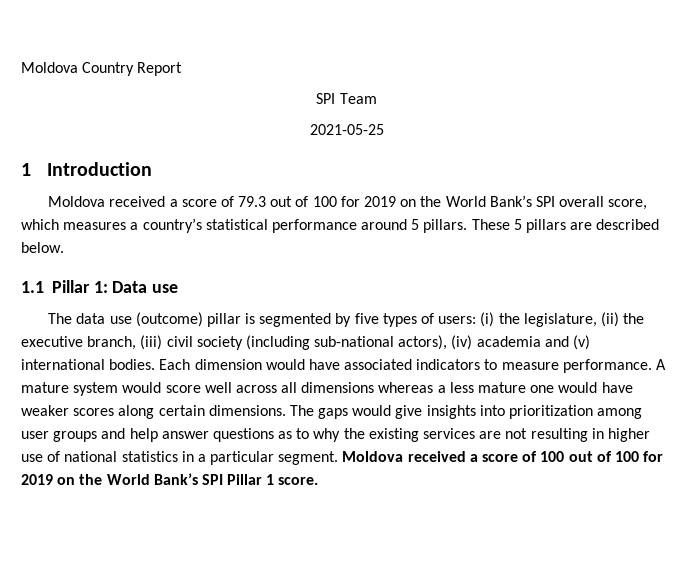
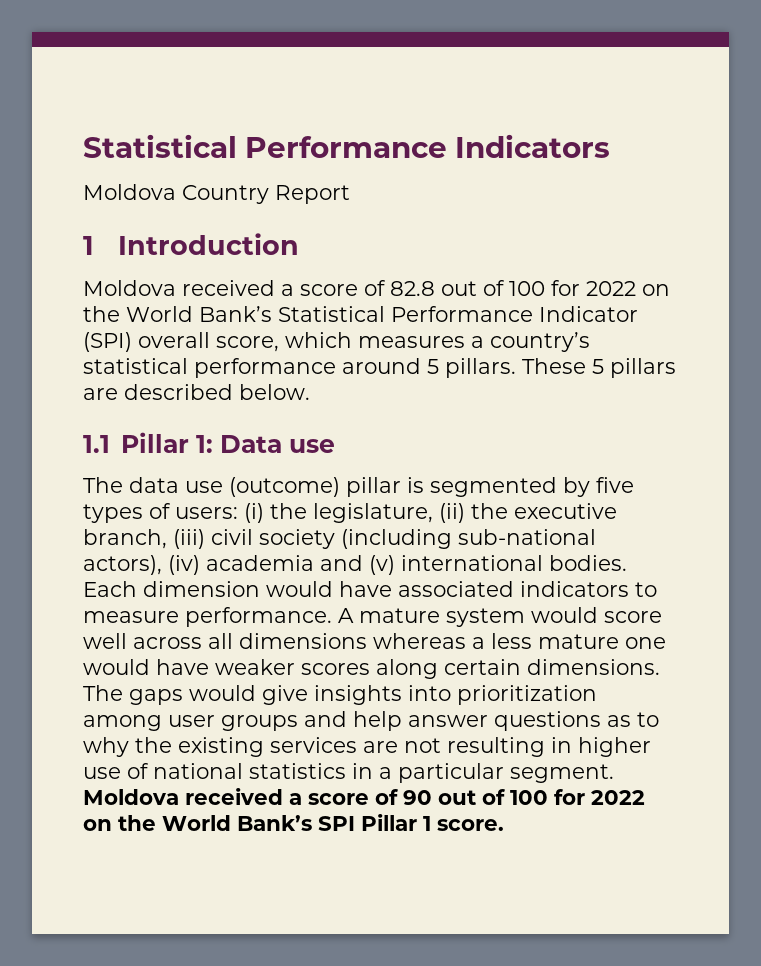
+ Statistical Performance Indicators
- SPI Team
- 2021-05-25
- Moldova received a score of 79.3 out of 100 for 2019 on the World Bank’s SPI overall score, which measures a country’s statistical performance around 5 pillars.
+ Moldova received a score of 82.8 out of 100 for 2022 on the World Bank’s Statistical Performance Indicator (SPI) overall score, which measures a country’s statistical performance around 5 pillars.
- Moldova received a score of 100 out of 100 for 2019 on the World Bank’s SPI Pillar 1 score.
+ Moldova received a score of 90 out of 100 for 2022 on the World Bank’s SPI Pillar 1 score.

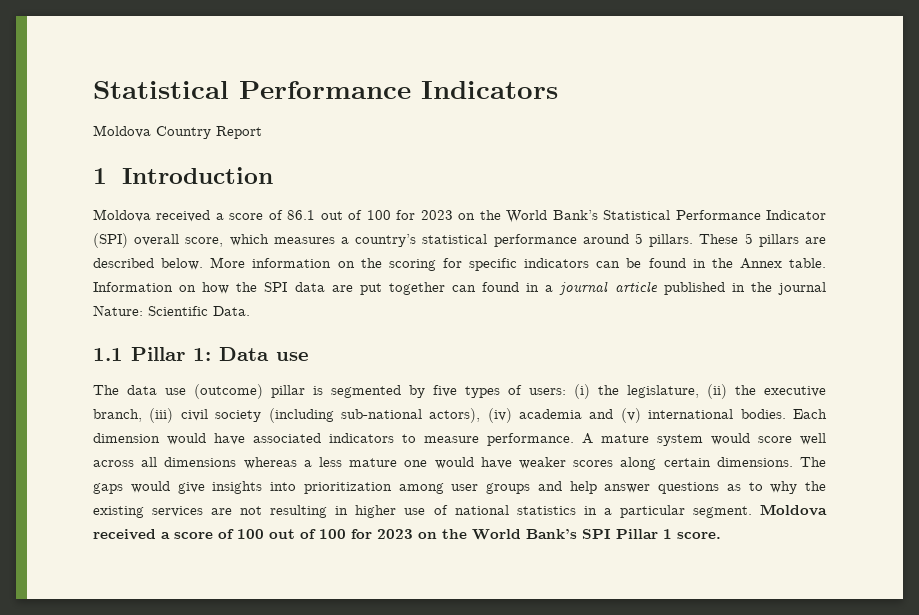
- Moldova received a score of 82.8 out of 100 for 2022 on the World Bank’s Statistical Performance Indicator (SPI) overall score, which measures a country’s statistical performance around 5 pillars.
+ Moldova received a score of 86.1 out of 100 for 2023 on the World Bank’s Statistical Performance Indicator (SPI) overall score, which measures a country’s statistical performance around 5 pillars.
+ More information on the scoring for specific indicators can be found in the Annex table. Information on how the SPI data are put together can found in a journal article published in the journal Nature: Scientific Data.
- Moldova received a score of 90 out of 100 for 2022 on the World Bank’s SPI Pillar 1 score.
+ Moldova received a score of 100 out of 100 for 2023 on the World Bank’s SPI Pillar 1 score.

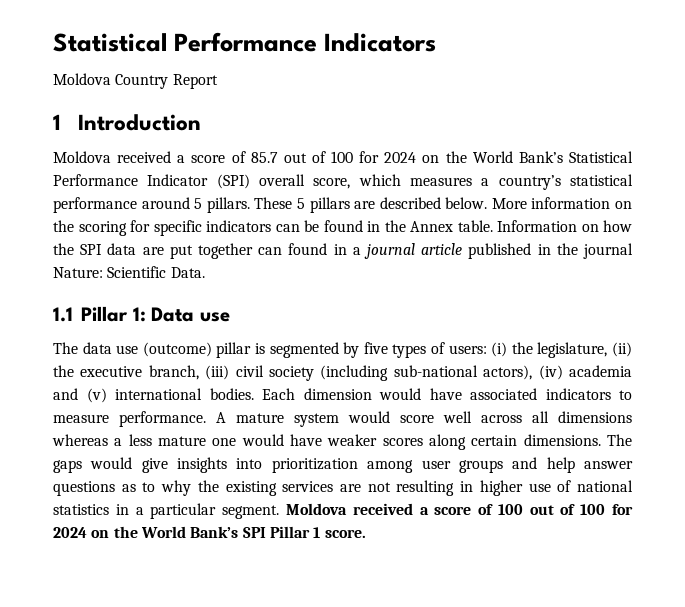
- Moldova received a score of 86.1 out of 100 for 2023 on the World Bank’s Statistical Performance Indicator (SPI) overall score, which measures a country’s statistical performance around 5 pillars.
+ Moldova received a score of 85.7 out of 100 for 2024 on the World Bank’s Statistical Performance Indicator (SPI) overall score, which measures a country’s statistical performance around 5 pillars.
- Moldova received a score of 100 out of 100 for 2023 on the World Bank’s SPI Pillar 1 score.
+ Moldova received a score of 100 out of 100 for 2024 on the World Bank’s SPI Pillar 1 score.

